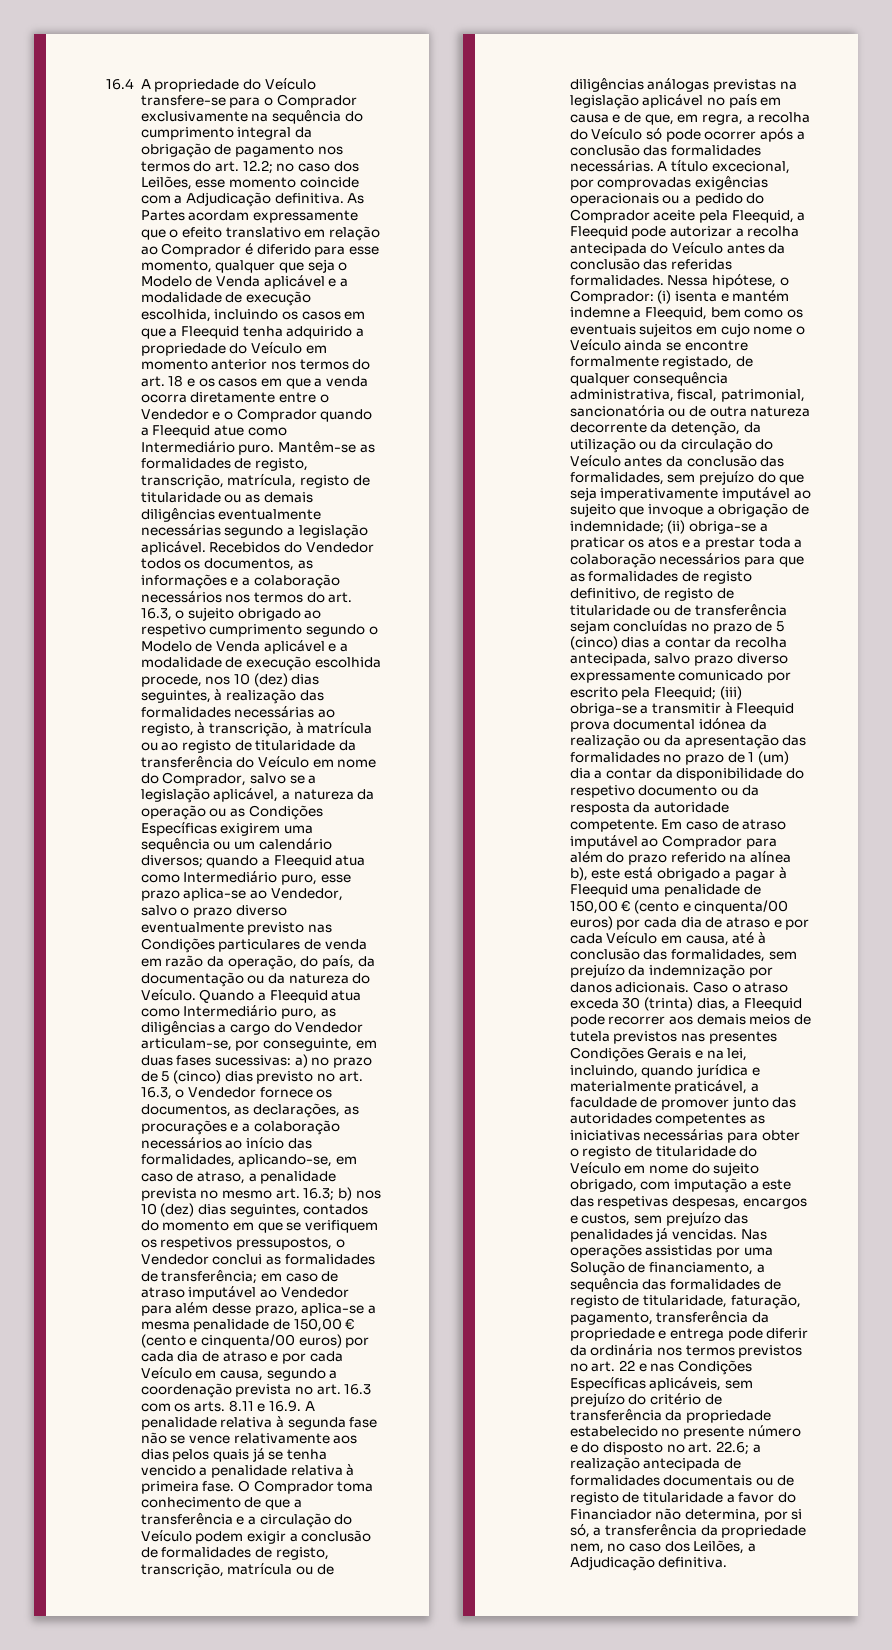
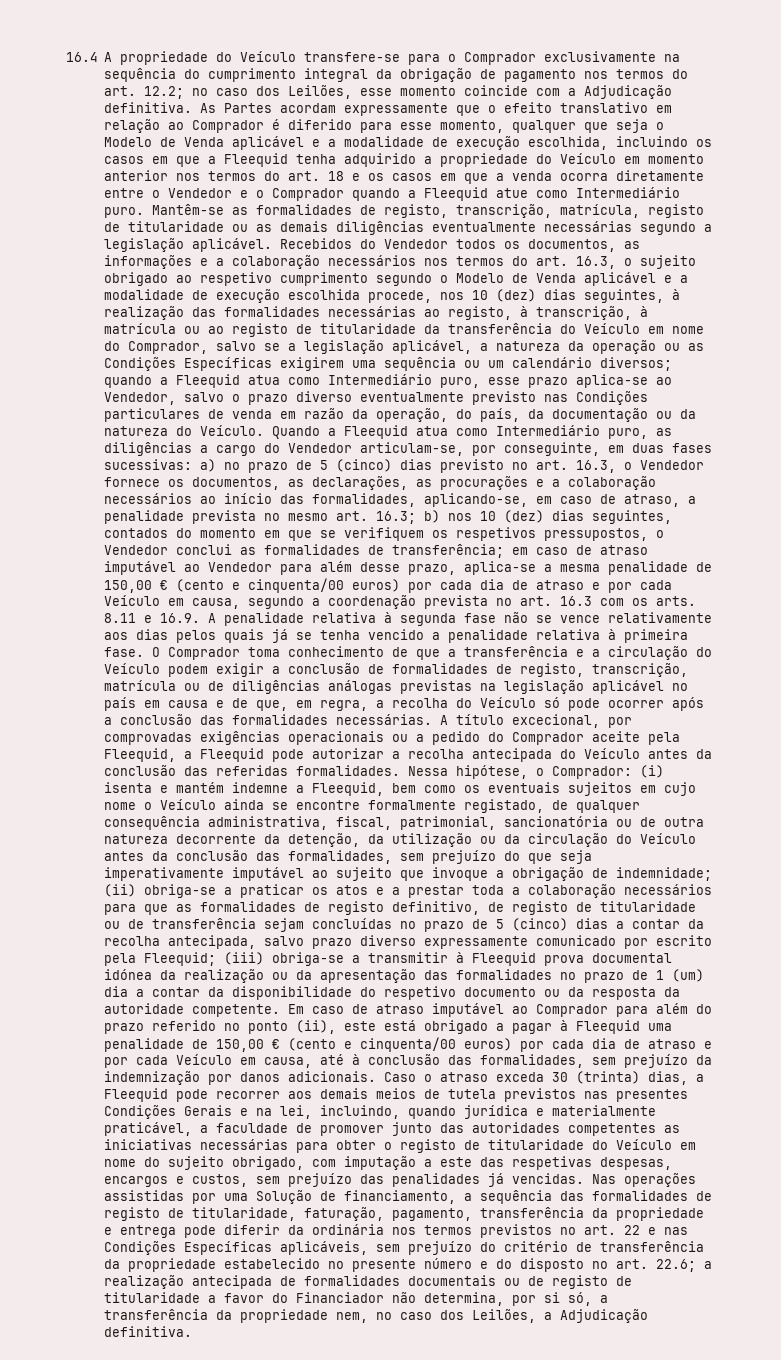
- Em caso de atraso imputável ao Comprador para além do prazo referido na alínea b), este está obrigado a pagar à Fleequid uma penalidade de 150,00 € (cento e cinquenta/00 euros) por cada dia de atraso e por cada Veículo em causa, até à conclusão das formalidades, sem prejuízo da indemnização por danos adicionais.
+ Em caso de atraso imputável ao Comprador para além do prazo referido no ponto (ii), este está obrigado a pagar à Fleequid uma penalidade de 150,00 € (cento e cinquenta/00 euros) por cada dia de atraso e por cada Veículo em causa, até à conclusão das formalidades, sem prejuízo da indemnização por danos adicionais.

